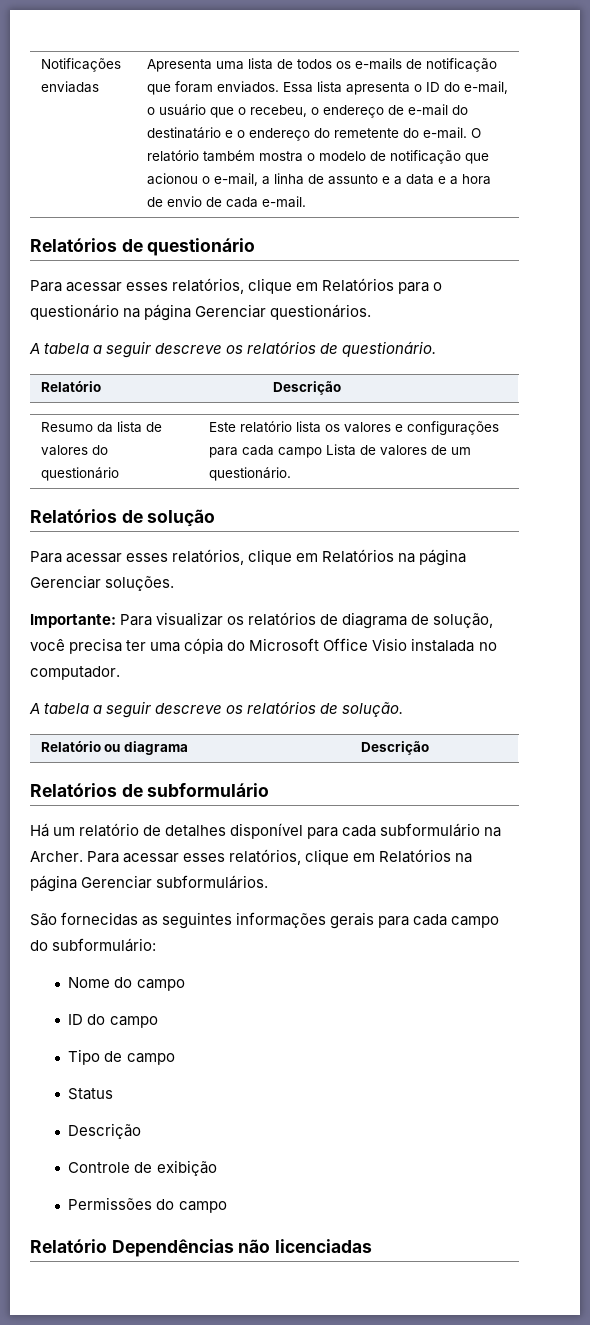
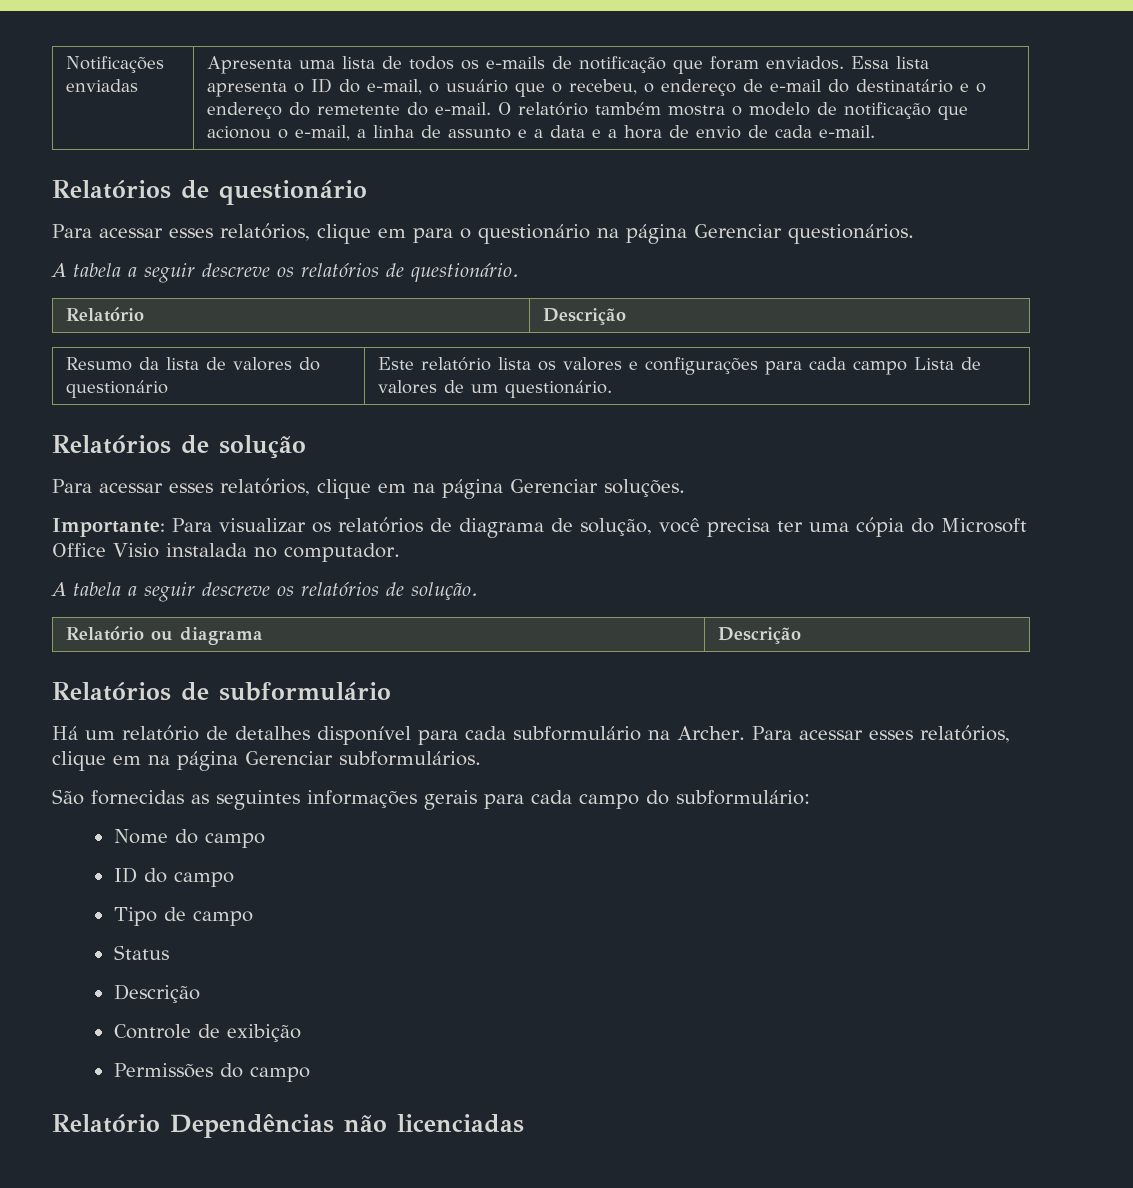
- Para acessar esses relatórios, clique em Relatórios para o questionário na página Gerenciar questionários.
+ Para acessar esses relatórios, clique em para o questionário na página Gerenciar questionários.
- Para acessar esses relatórios, clique em Relatórios na página Gerenciar soluções.
+ Para acessar esses relatórios, clique em na página Gerenciar soluções.
- Para acessar esses relatórios, clique em Relatórios na página Gerenciar subformulários.
+ Para acessar esses relatórios, clique em na página Gerenciar subformulários.

